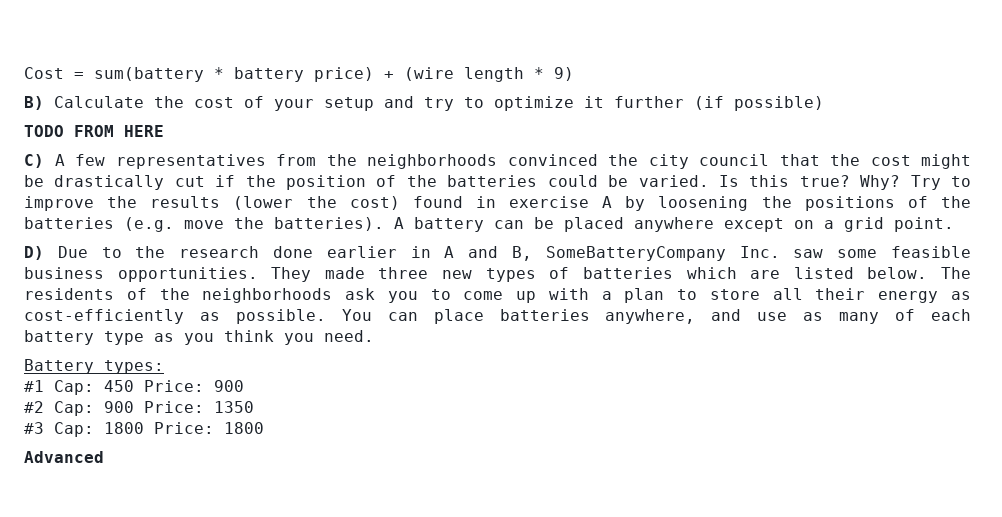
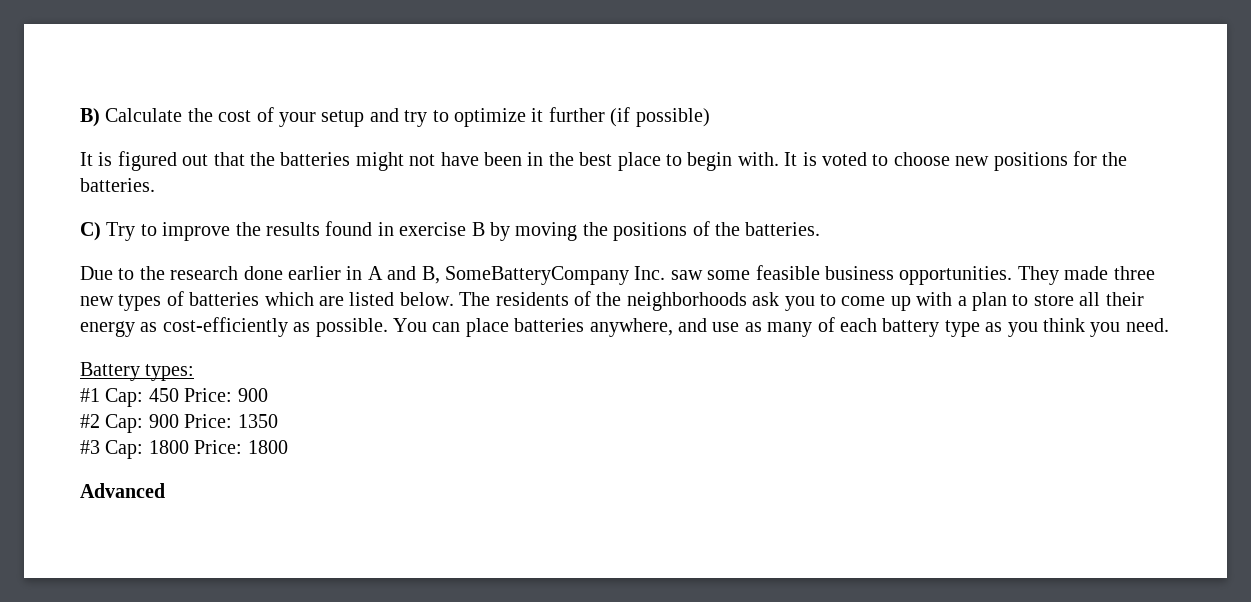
- Cost = sum(battery * battery price) + (wire length * 9)
- TODO FROM HERE
- C) A few representatives from the neighborhoods convinced the city council that the cost might be drastically cut if the position of the batteries could be varied. Is this true? Why? Try to improve the results (lower the cost) found in exercise A by loosening the positions of the batteries (e.g. move the batteries). A battery can be placed anywhere except on a grid point.
- D) Due to the research done earlier in A and B, SomeBatteryCompany Inc. saw some feasible business opportunities.
+ It is figured out that the batteries might not have been in the best place to begin with. It is voted to choose new positions for the batteries.
+ C) Try to improve the results found in exercise B by moving the positions of the batteries.
+ Due to the research done earlier in A and B, SomeBatteryCompany Inc. saw some feasible business opportunities.

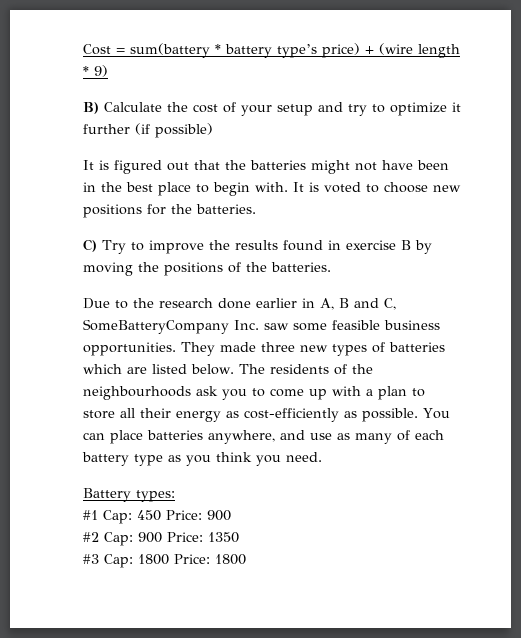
+ Cost = sum(battery * battery type’s price) + (wire length * 9)
- Due to the research done earlier in A and B, SomeBatteryCompany Inc. saw some feasible business opportunities.
+ Due to the research done earlier in A, B and C, SomeBatteryCompany Inc. saw some feasible business opportunities.
- The residents of the neighborhoods ask you to come up with a plan to store all their energy as cost-efficiently as possible.
+ The residents of the neighbourhoods ask you to come up with a plan to store all their energy as cost-efficiently as possible.
- Advanced

